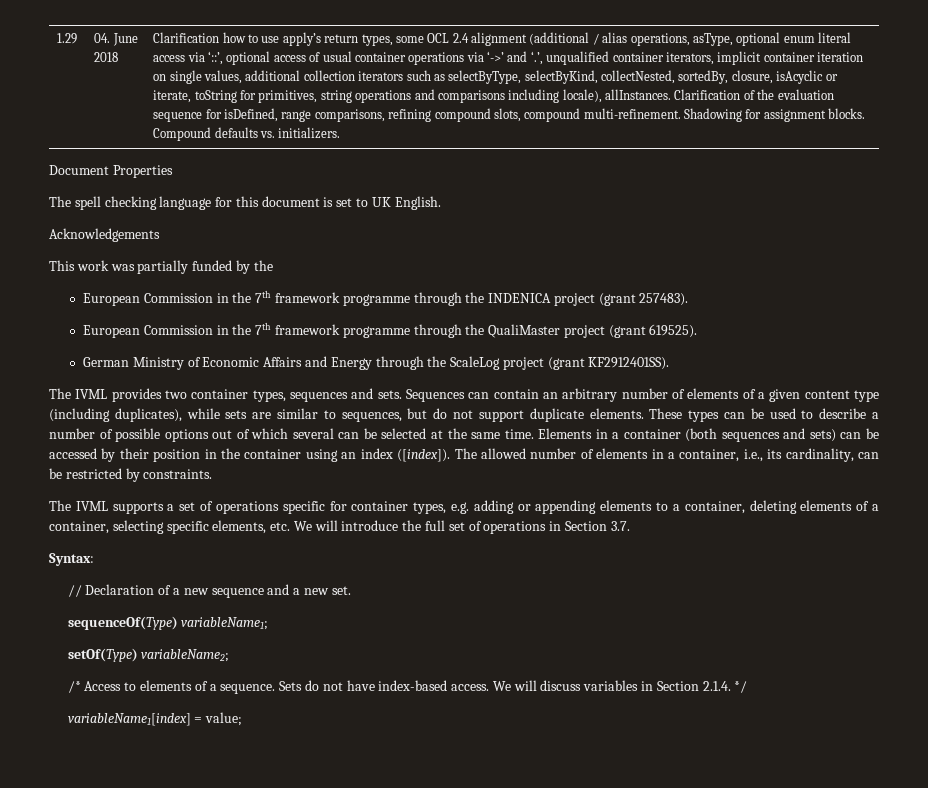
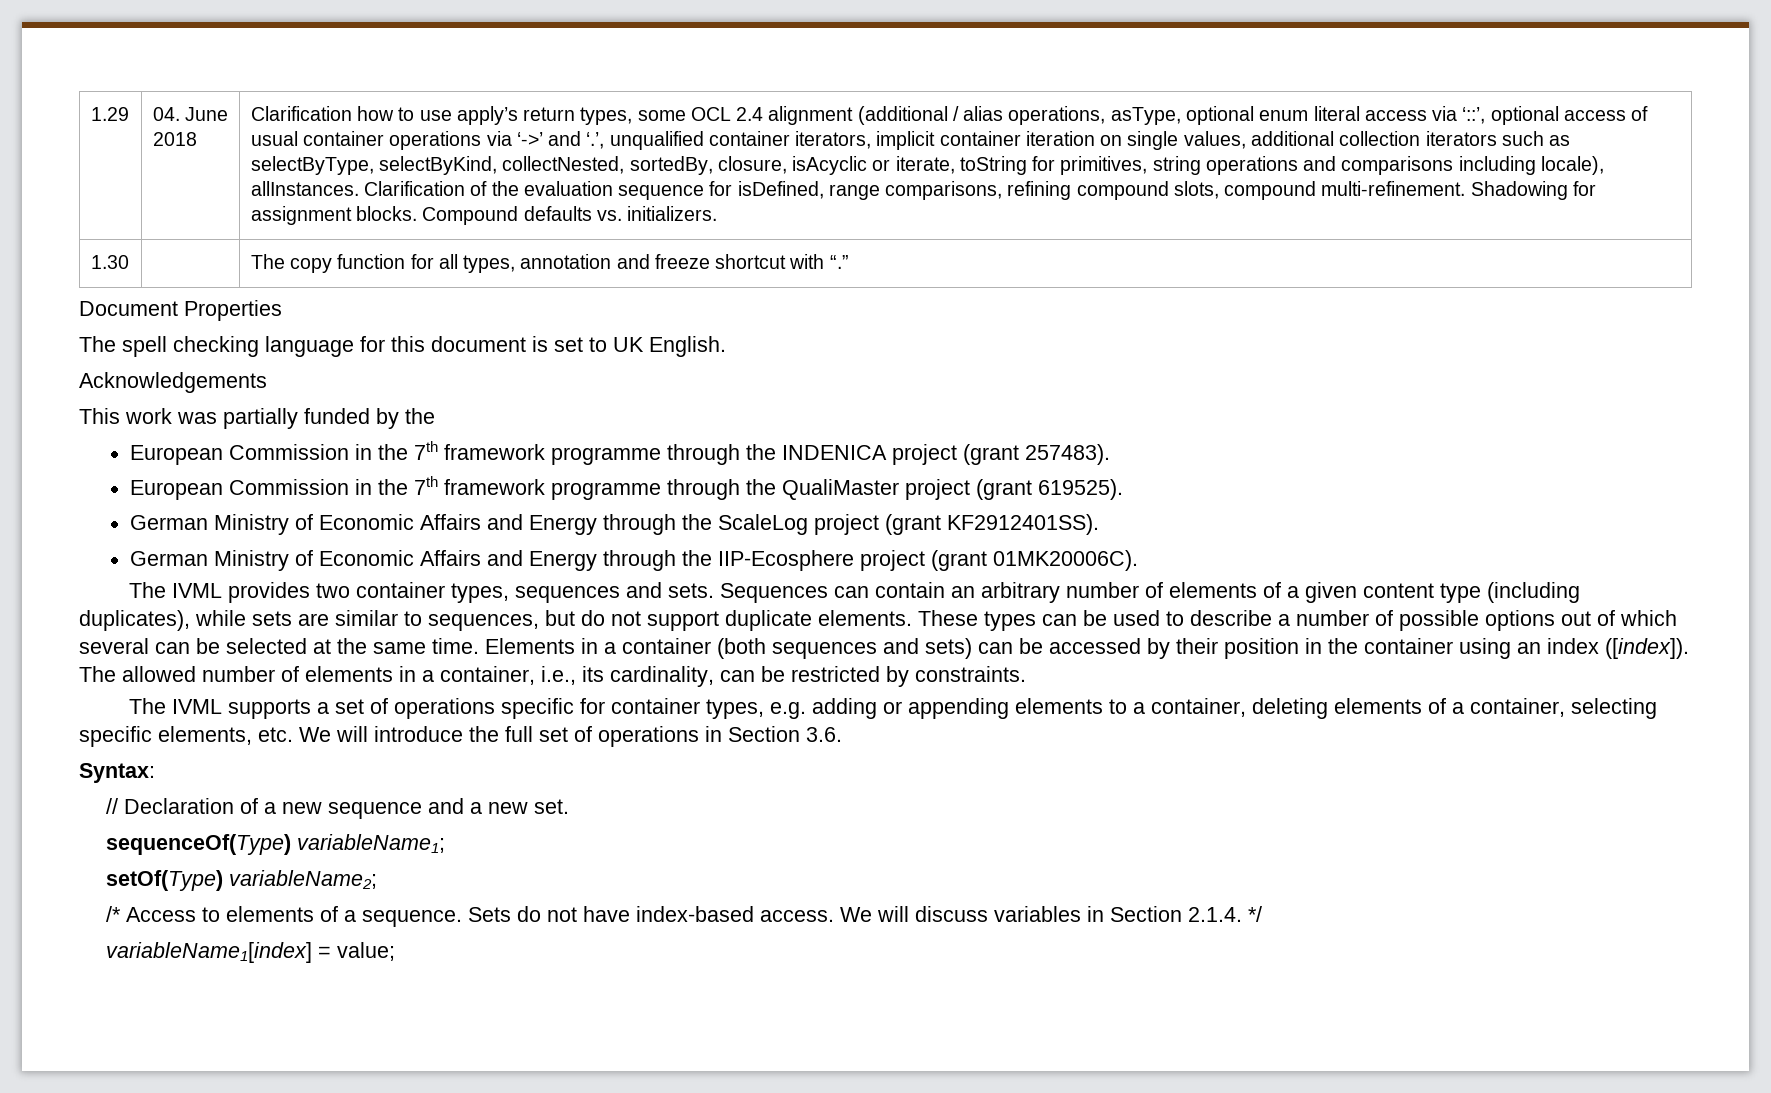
+ 1.30 | | The copy function for all types, annotation and freeze shortcut with “.”
+ German Ministry of Economic Affairs and Energy through the IIP-Ecosphere project (grant 01MK20006C).
- The IVML supports a set of operations specific for container types, e.g. adding or appending elements to a container, deleting elements of a container, selecting specific elements, etc. We will introduce the full set of operations in Section 3.7.
+ The IVML supports a set of operations specific for container types, e.g. adding or appending elements to a container, deleting elements of a container, selecting specific elements, etc. We will introduce the full set of operations in Section 3.6.

